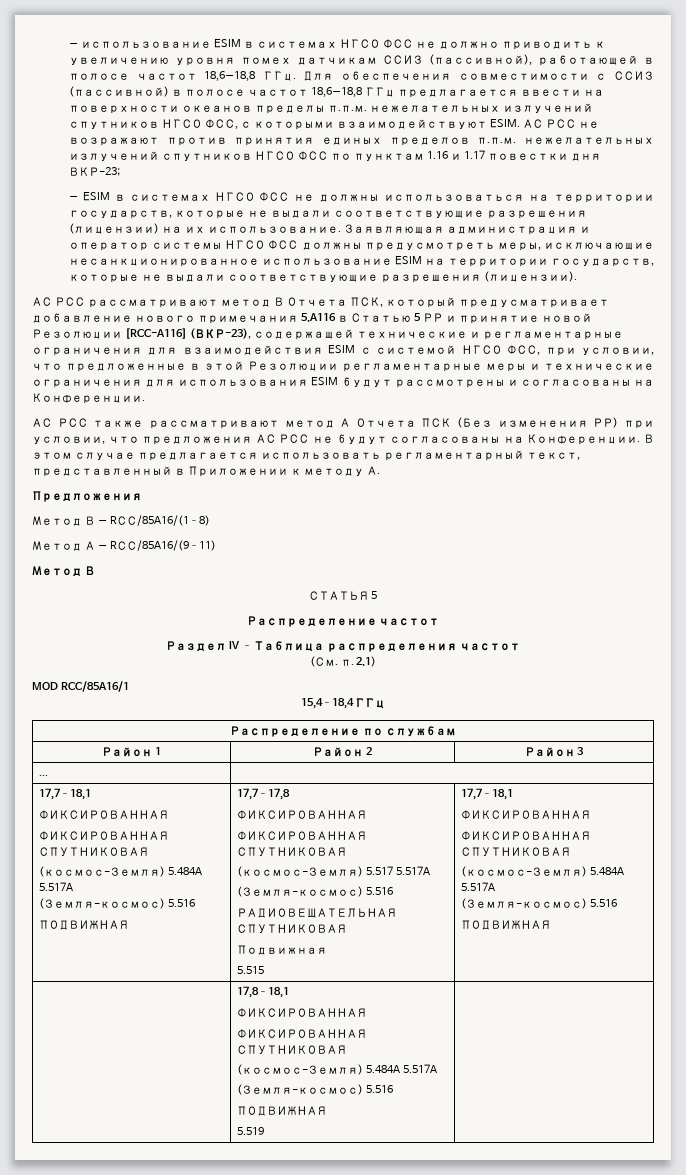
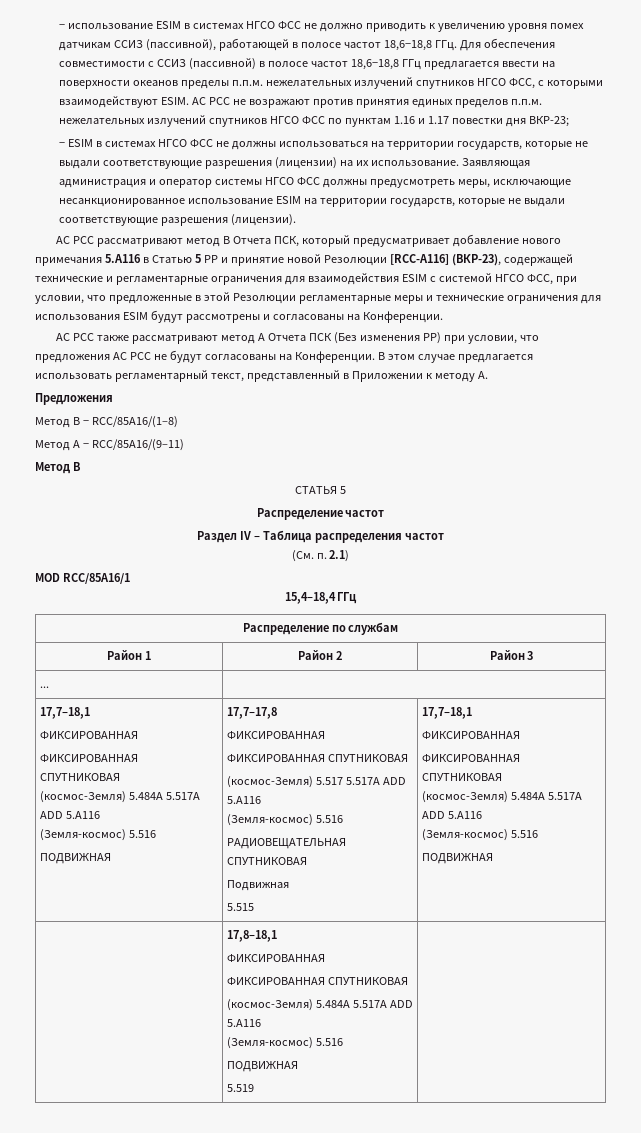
  ... |
  17,7–18,1
  ФИКСИРОВАННАЯ
  ФИКСИРОВАННАЯ СПУТНИКОВАЯ
- (космос-Земля) 5.484A 5.517A
+ (космос-Земля) 5.484A 5.517A ADD 5.A116
  (Земля-космос) 5.516
  ПОДВИЖНАЯ | 17,7–17,8
  ФИКСИРОВАННАЯ
  ФИКСИРОВАННАЯ СПУТНИКОВАЯ
- (космос-Земля) 5.517 5.517A
+ (космос-Земля) 5.517 5.517A ADD 5.A116
  (Земля-космос) 5.516
  РАДИОВЕЩАТЕЛЬНАЯ СПУТНИКОВАЯ
  Подвижная
  5.515 | 17,7–18,1
  ФИКСИРОВАННАЯ
  ФИКСИРОВАННАЯ СПУТНИКОВАЯ
- (космос-Земля) 5.484A 5.517A
+ (космос-Земля) 5.484A 5.517A ADD 5.A116
  | 17,8–18,1
  ФИКСИРОВАННАЯ
  ФИКСИРОВАННАЯ СПУТНИКОВАЯ
- (космос-Земля) 5.484A 5.517A
+ (космос-Земля) 5.484A 5.517A ADD 5.A116

